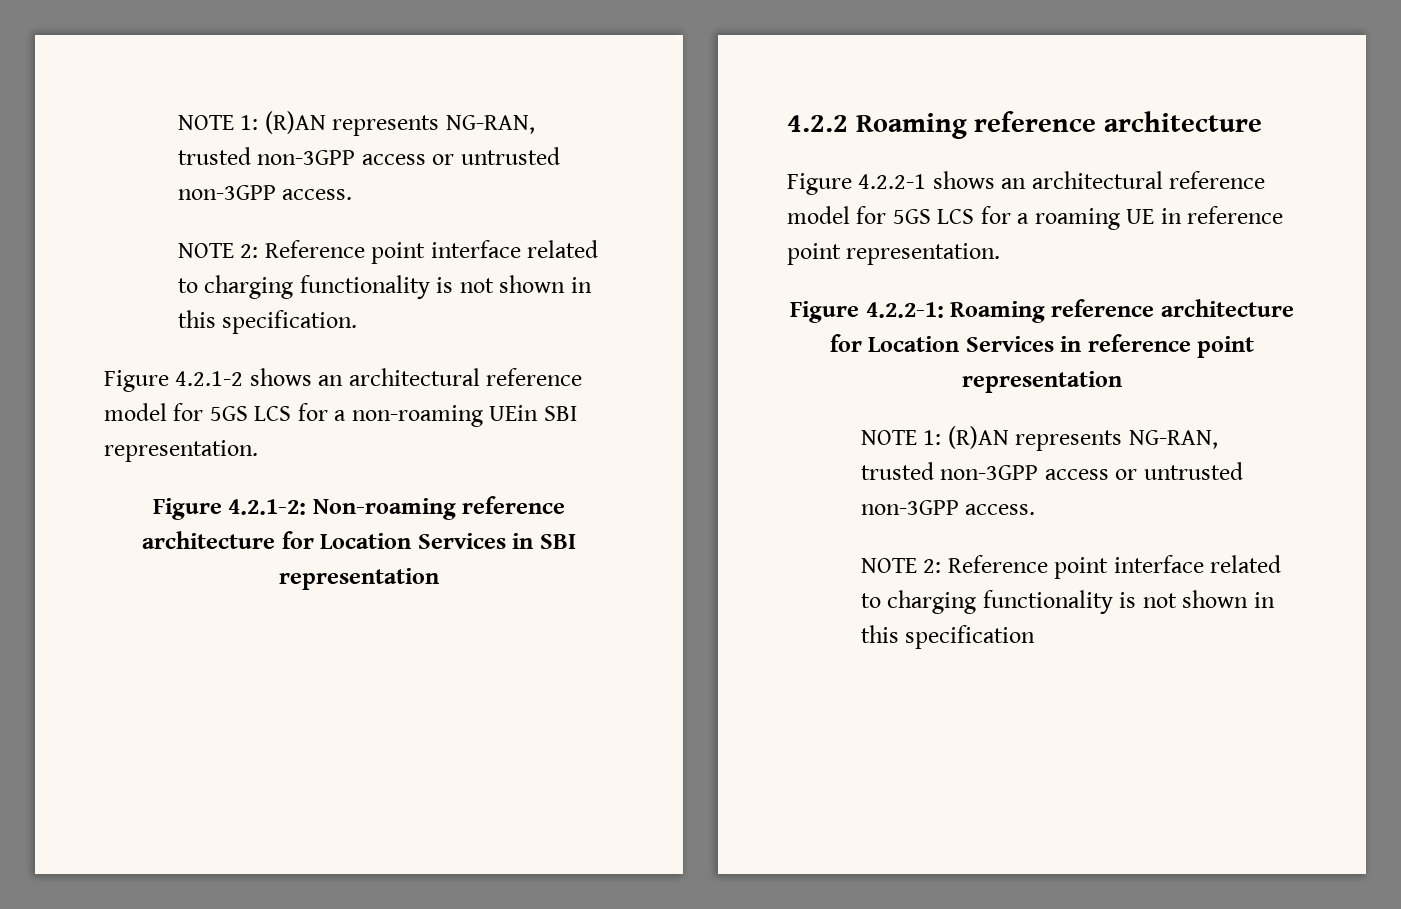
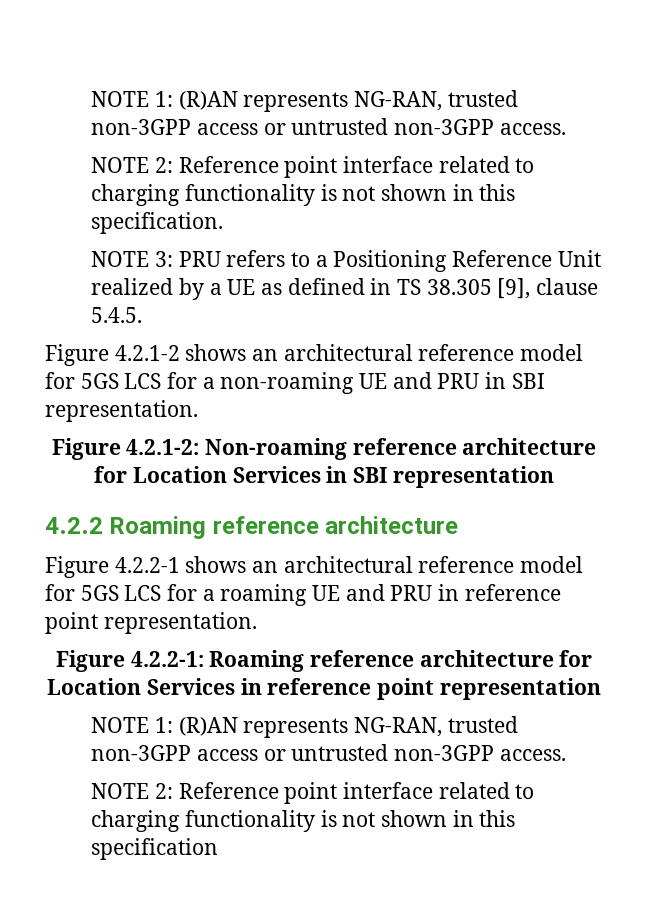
+ NOTE 3: PRU refers to a Positioning Reference Unit realized by a UE as defined in TS 38.305 [9], clause 5.4.5.
- Figure 4.2.1-2 shows an architectural reference model for 5GS LCS for a non-roaming UEin SBI representation.
+ Figure 4.2.1-2 shows an architectural reference model for 5GS LCS for a non-roaming UE and PRU in SBI representation.
- Figure 4.2.2-1 shows an architectural reference model for 5GS LCS for a roaming UE in reference point representation.
+ Figure 4.2.2-1 shows an architectural reference model for 5GS LCS for a roaming UE and PRU in reference point representation.

